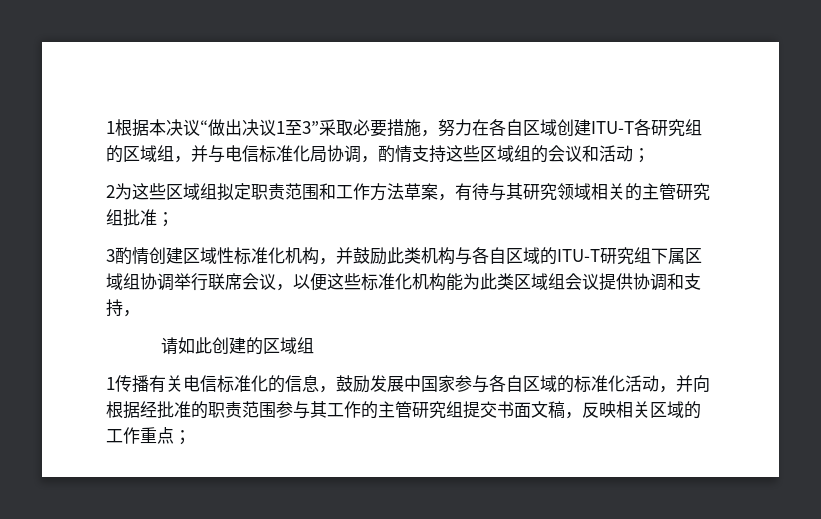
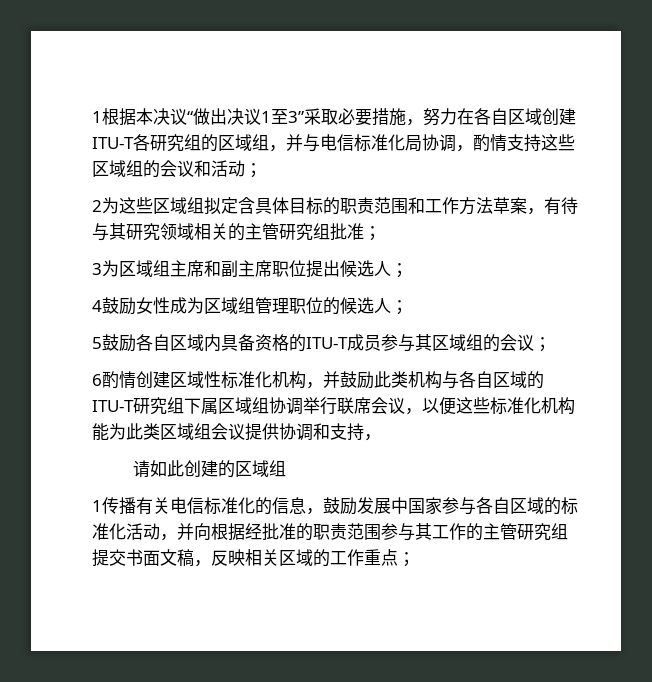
- 2为这些区域组拟定职责范围和工作方法草案，有待与其研究领域相关的主管研究组批准；
+ 2为这些区域组拟定含具体目标的职责范围和工作方法草案，有待与其研究领域相关的主管研究组批准；
- 3酌情创建区域性标准化机构，并鼓励此类机构与各自区域的ITU-T研究组下属区域组协调举行联席会议，以便这些标准化机构能为此类区域组会议提供协调和支持，
+ 3为区域组主席和副主席职位提出候选人；
+ 4鼓励女性成为区域组管理职位的候选人；
+ 5鼓励各自区域内具备资格的ITU-T成员参与其区域组的会议；
+ 6酌情创建区域性标准化机构，并鼓励此类机构与各自区域的ITU-T研究组下属区域组协调举行联席会议，以便这些标准化机构能为此类区域组会议提供协调和支持，

